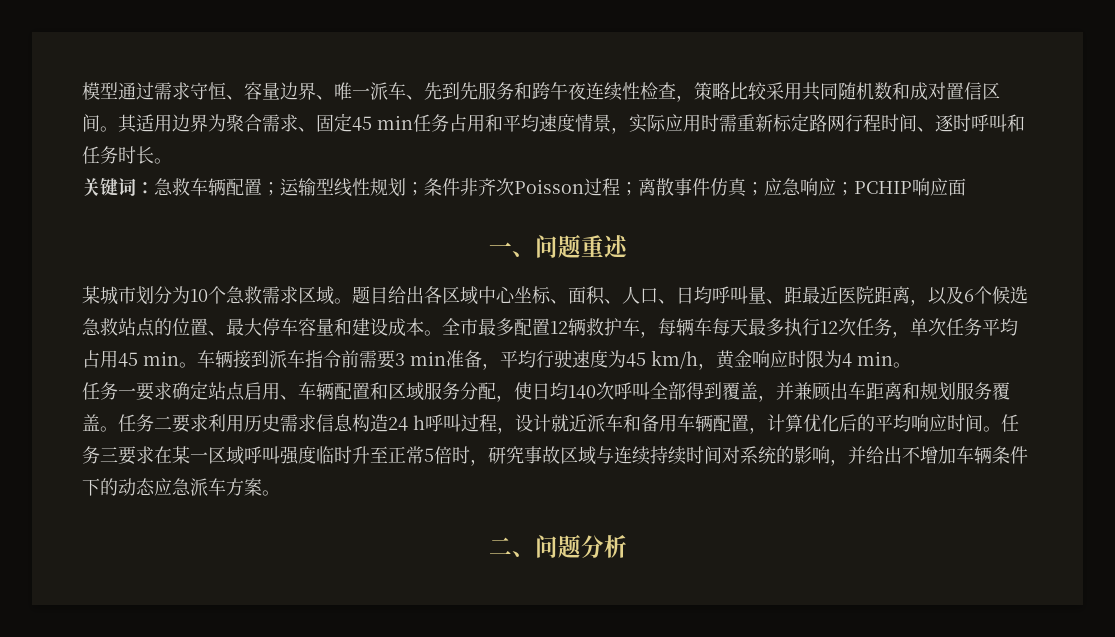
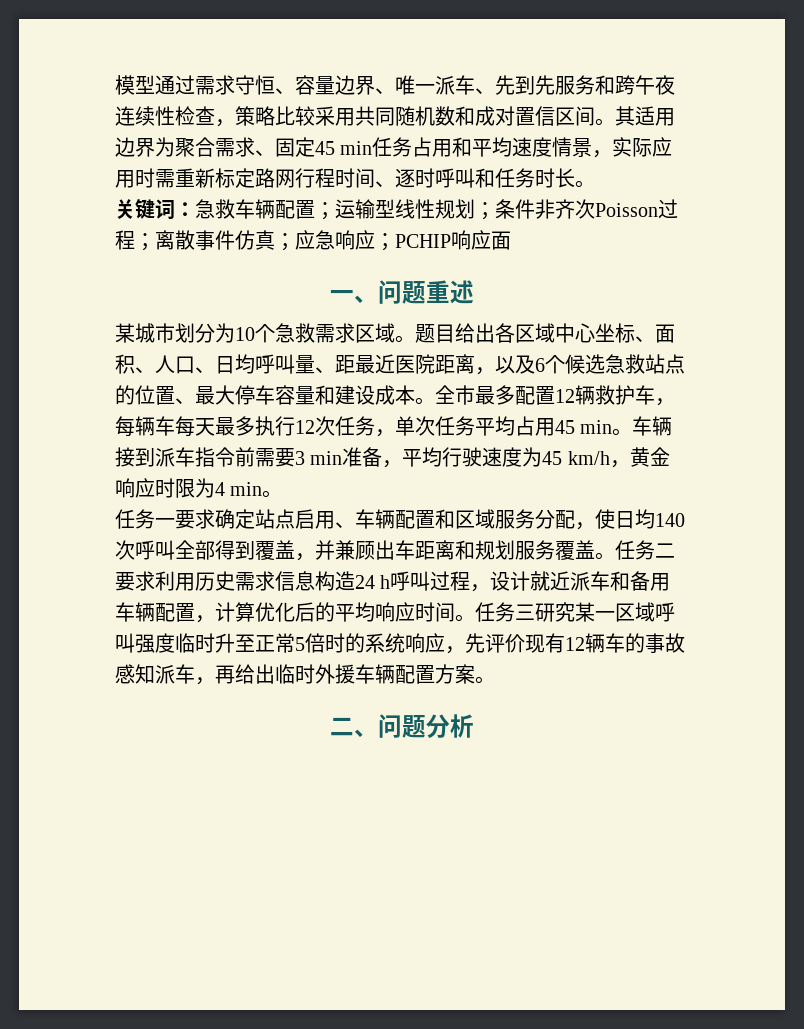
- 任务三要求在某一区域呼叫强度临时升至正常5倍时，研究事故区域与连续持续时间对系统的影响，并给出不增加车辆条件下的动态应急派车方案。
+ 任务三研究某一区域呼叫强度临时升至正常5倍时的系统响应，先评价现有12辆车的事故感知派车，再给出临时外援车辆配置方案。

